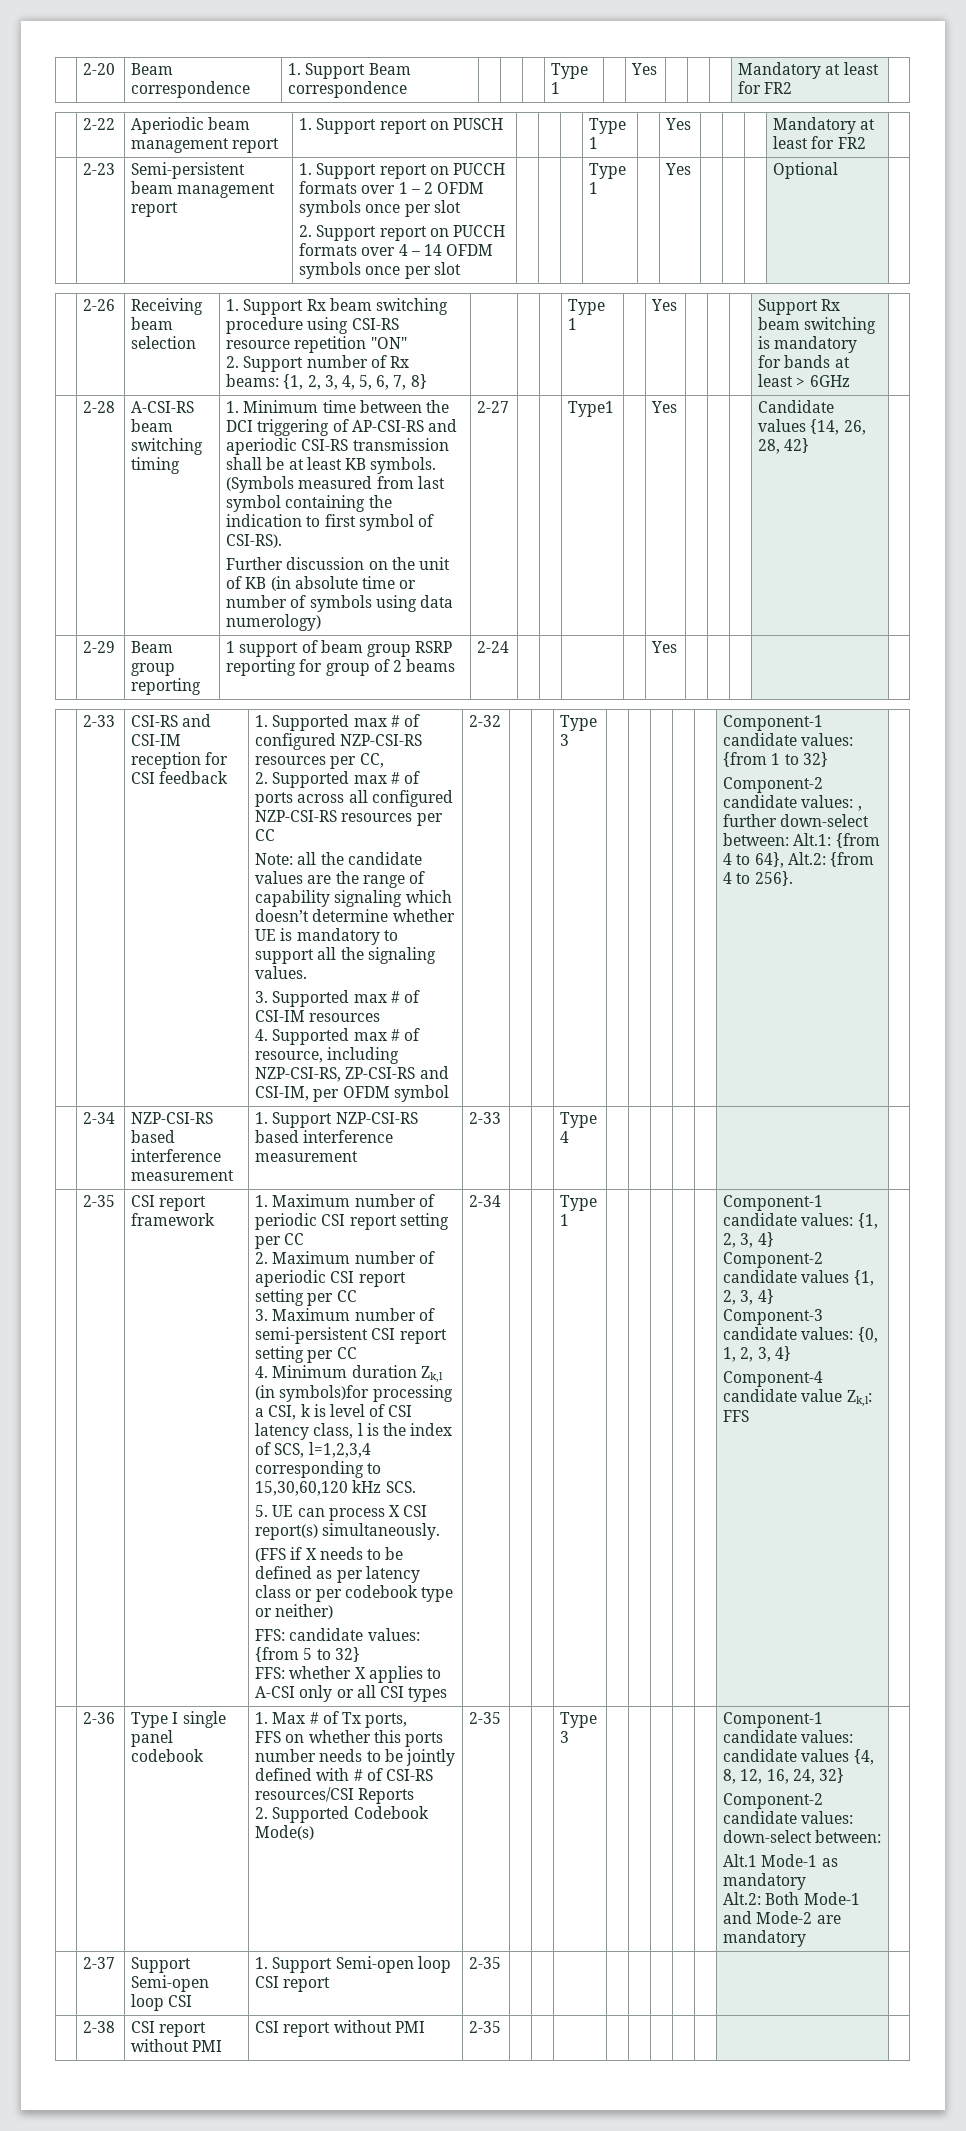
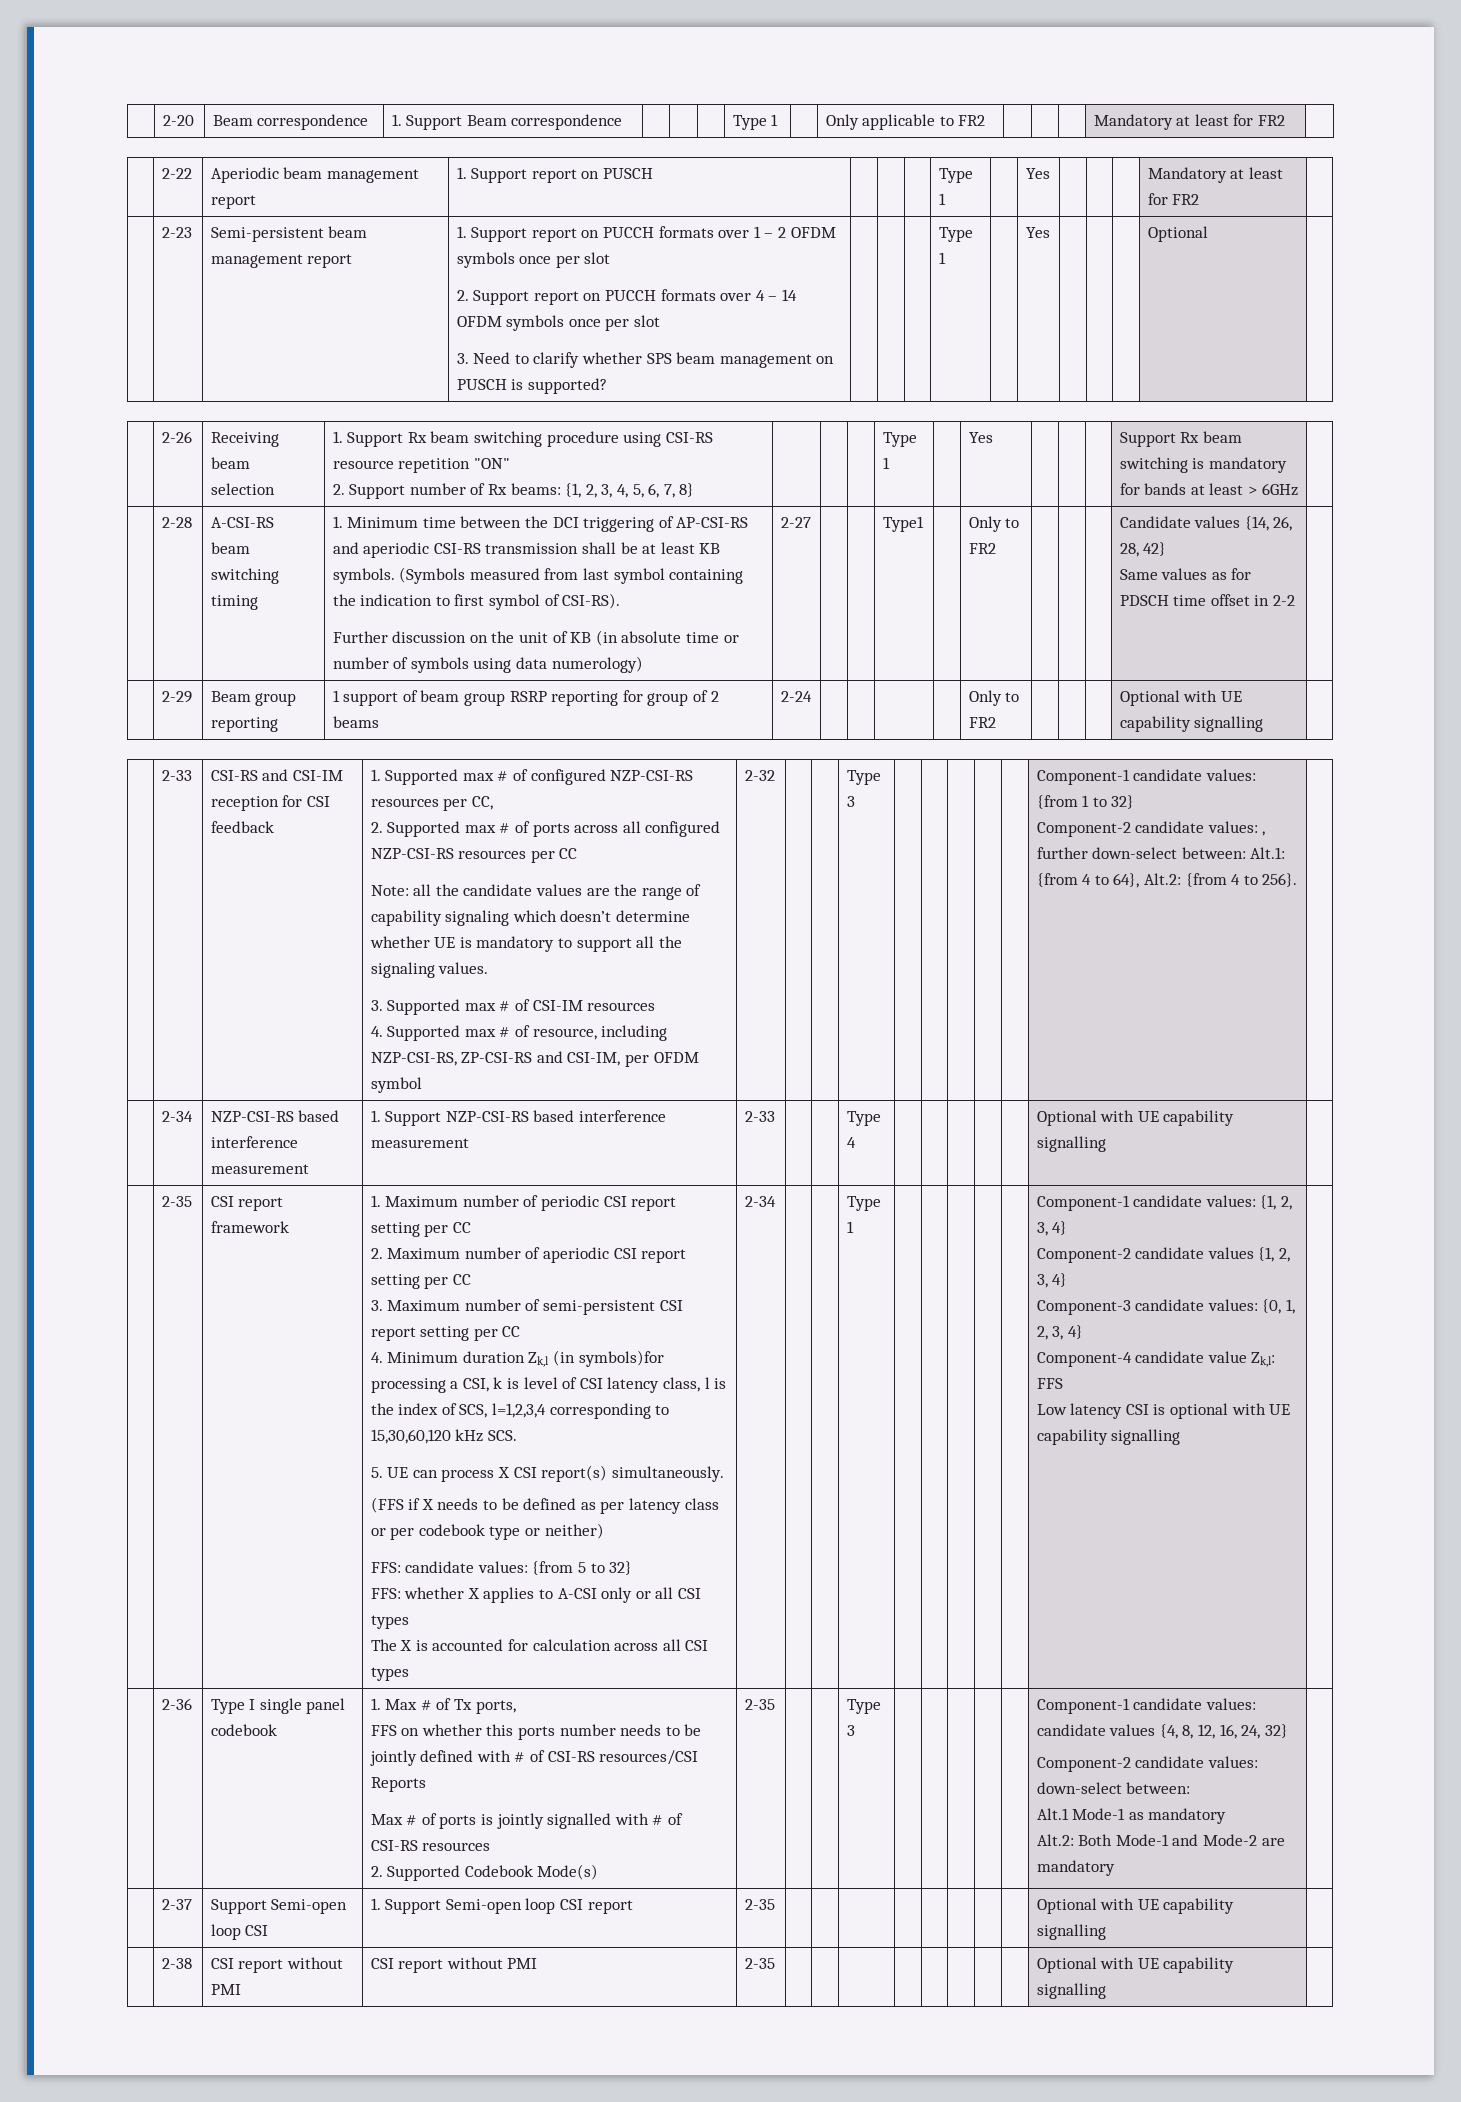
- | 2-20 | Beam correspondence | 1. Support Beam correspondence | | | | Type 1 | | Yes | | | | Mandatory at least for FR2 |
+ | 2-20 | Beam correspondence | 1. Support Beam correspondence | | | | Type 1 | | Only applicable to FR2 | | | | Mandatory at least for FR2 |
+ 3. Need to clarify whether SPS beam management on PUSCH is supported?
- Type1 | | Yes
+ Type1 | | Only to FR2
+ Same values as for PDSCH time offset in 2-2
- | 2-29 | Beam group reporting | 1 support of beam group RSRP reporting for group of 2 beams | 2-24 | | | | | Yes | | | | |
+ | 2-29 | Beam group reporting | 1 support of beam group RSRP reporting for group of 2 beams | 2-24 | | | | | Only to FR2 | | | | Optional with UE capability signalling |
- | 2-34 | NZP-CSI-RS based interference measurement | 1. Support NZP-CSI-RS based interference measurement | 2-33 | | | Type 4 | | | | | | |
+ | 2-34 | NZP-CSI-RS based interference measurement | 1. Support NZP-CSI-RS based interference measurement | 2-33 | | | Type 4 | | | | | | Optional with UE capability signalling |
+ The X is accounted for calculation across all CSI types
+ Low latency CSI is optional with UE capability signalling
+ Max # of ports is jointly signalled with # of CSI-RS resources
- | 2-37 | Support Semi-open loop CSI | 1. Support Semi-open loop CSI report | 2-35 | | | | | | | | | |
+ | 2-37 | Support Semi-open loop CSI | 1. Support Semi-open loop CSI report | 2-35 | | | | | | | | | Optional with UE capability signalling |
- | 2-38 | CSI report without PMI | CSI report without PMI | 2-35 | | | | | | | | | |
+ | 2-38 | CSI report without PMI | CSI report without PMI | 2-35 | | | | | | | | | Optional with UE capability signalling |

